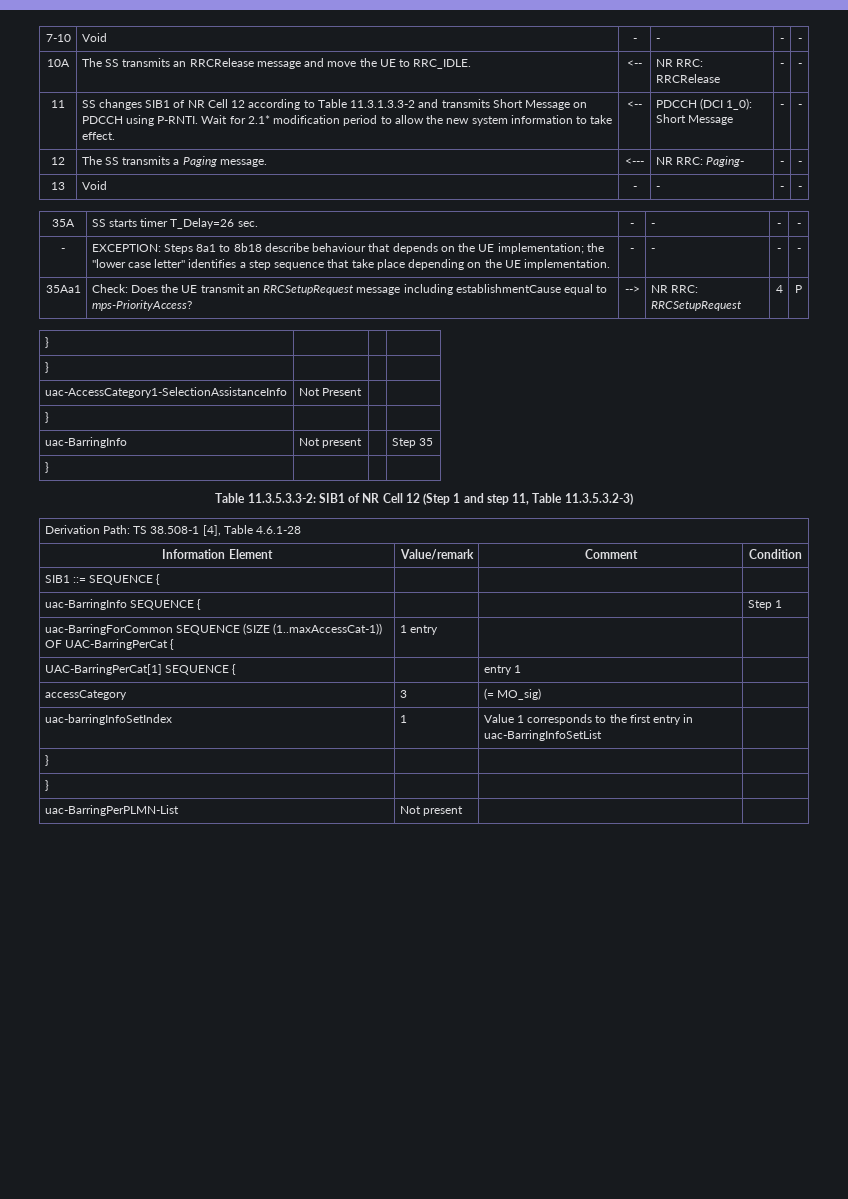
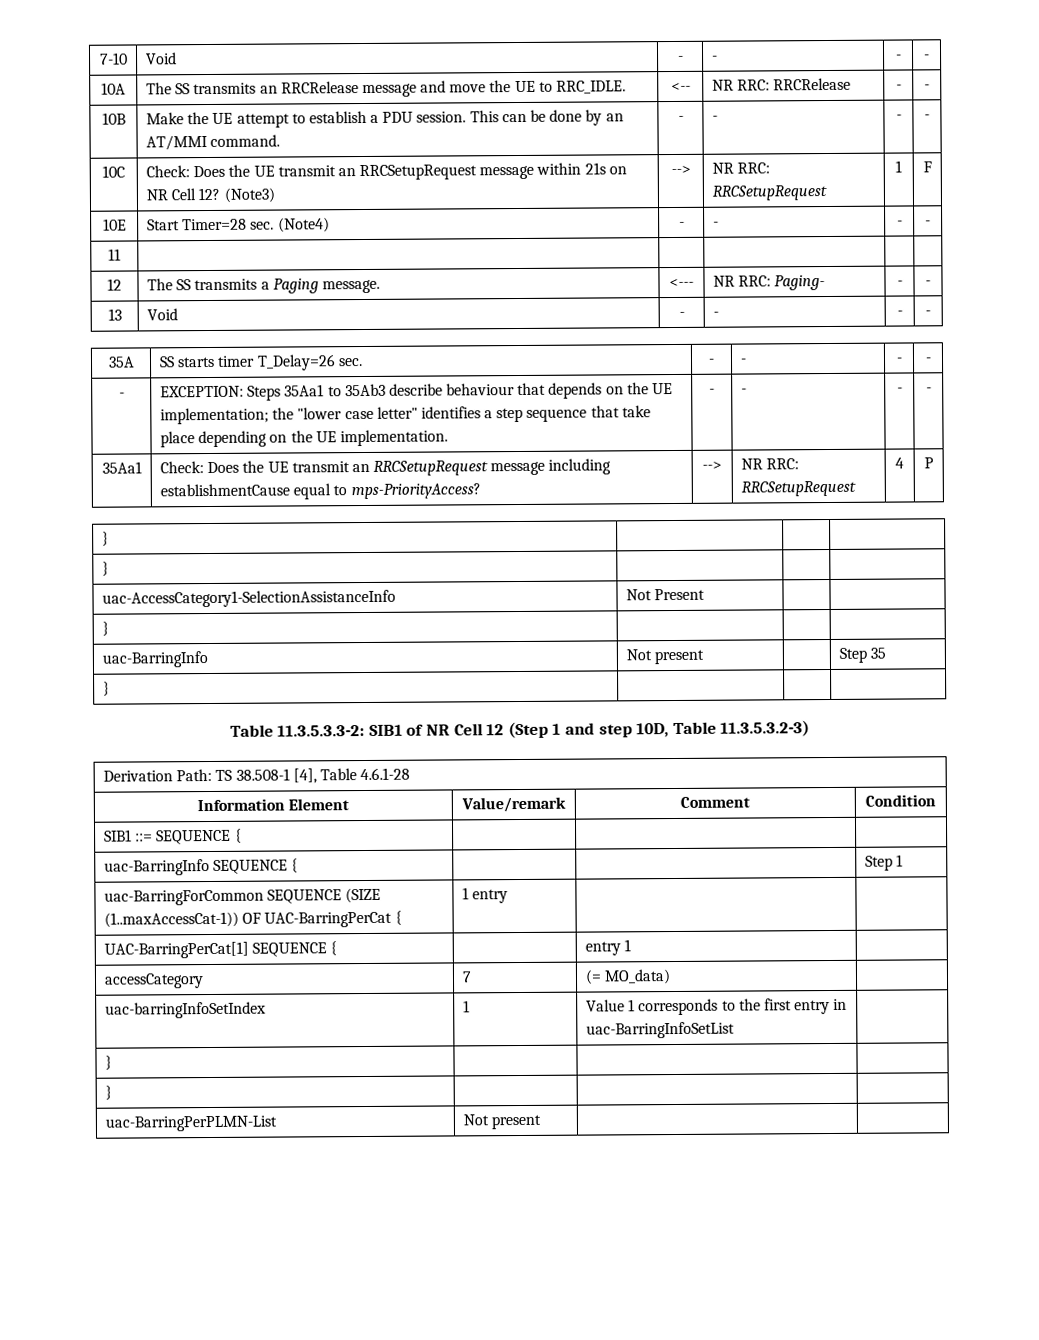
- 11 | SS changes SIB1 of NR Cell 12 according to Table 11.3.1.3.3-2 and transmits Short Message on PDCCH using P-RNTI. Wait for 2.1* modification period to allow the new system information to take effect. | <-- | PDCCH (DCI 1_0): Short Message | - | -
+ 10B | Make the UE attempt to establish a PDU session. This can be done by an AT/MMI command. | - | - | - | -
+ 10C | Check: Does the UE transmit an RRCSetupRequest message within 21s on NR Cell 12? (Note3) | --> | NR RRC: RRCSetupRequest | 1 | F
+ 10E | Start Timer=28 sec. (Note4) | - | - | - | -
+ 11 | | | | |
- - | EXCEPTION: Steps 8a1 to 8b18 describe behaviour that depends on the UE implementation; the "lower case letter" identifies a step sequence that take place depending on the UE implementation. | - | - | - | -
+ - | EXCEPTION: Steps 35Aa1 to 35Ab3 describe behaviour that depends on the UE implementation; the "lower case letter" identifies a step sequence that take place depending on the UE implementation. | - | - | - | -
- Table 11.3.5.3.3-2: SIB1 of NR Cell 12 (Step 1 and step 11, Table 11.3.5.3.2-3)
+ Table 11.3.5.3.3-2: SIB1 of NR Cell 12 (Step 1 and step 10D, Table 11.3.5.3.2-3)
- accessCategory | 3 | (= MO_sig) |
+ accessCategory | 7 | (= MO_data) |

